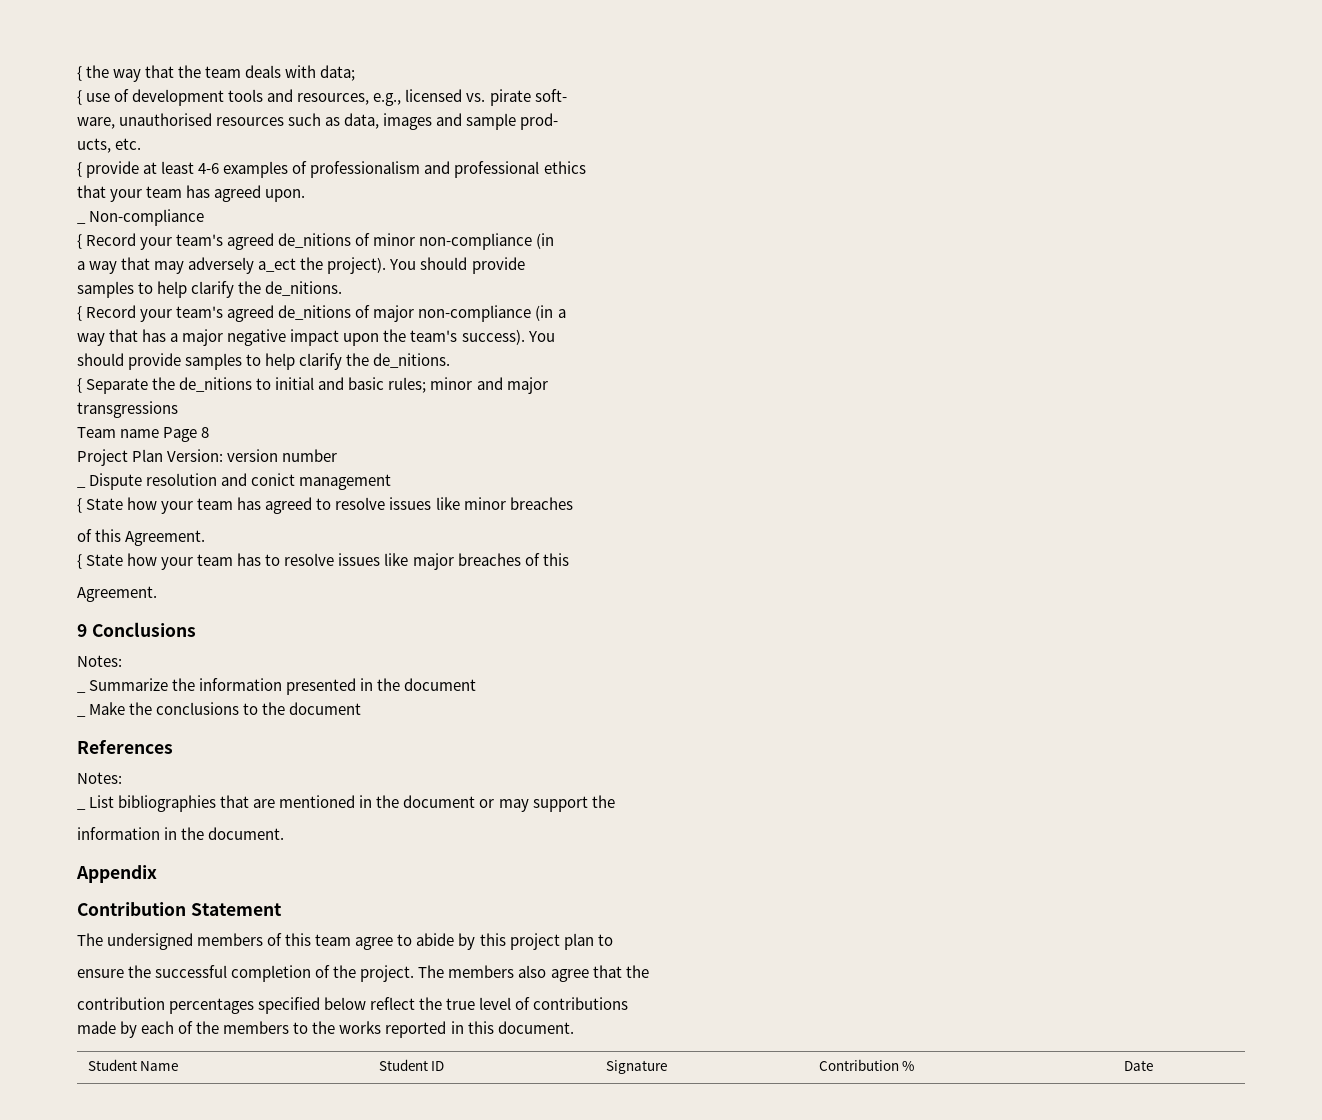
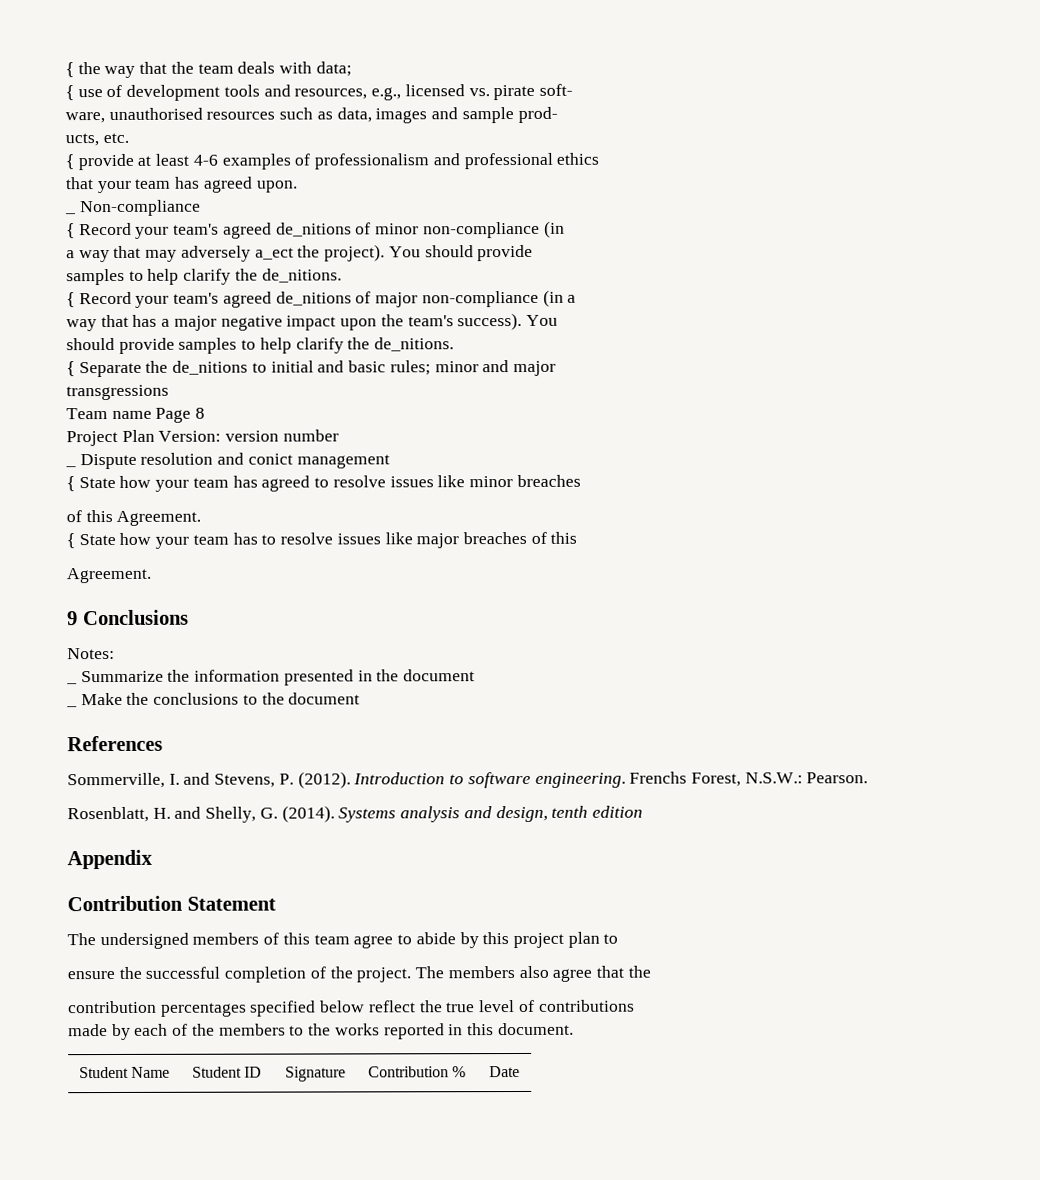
  References
- Notes:
- _ List bibliographies that are mentioned in the document or may support the
- information in the document.
+ Sommerville, I. and Stevens, P. (2012). Introduction to software engineering. Frenchs Forest, N.S.W.: Pearson.
+ Rosenblatt, H. and Shelly, G. (2014). Systems analysis and design, tenth edition

